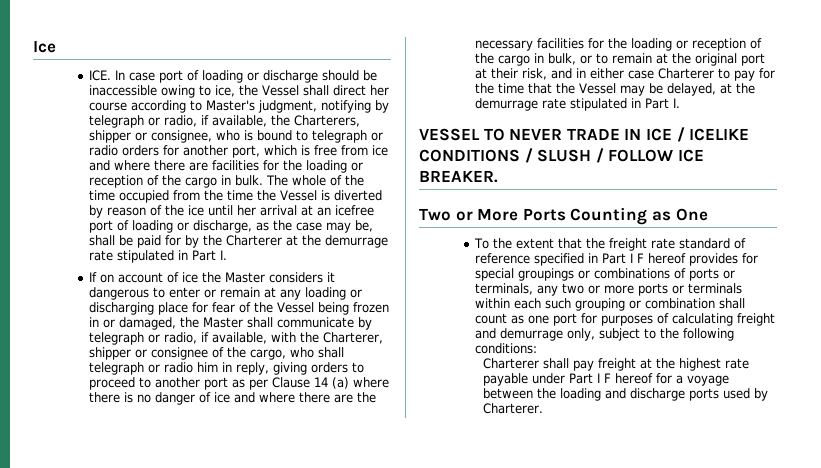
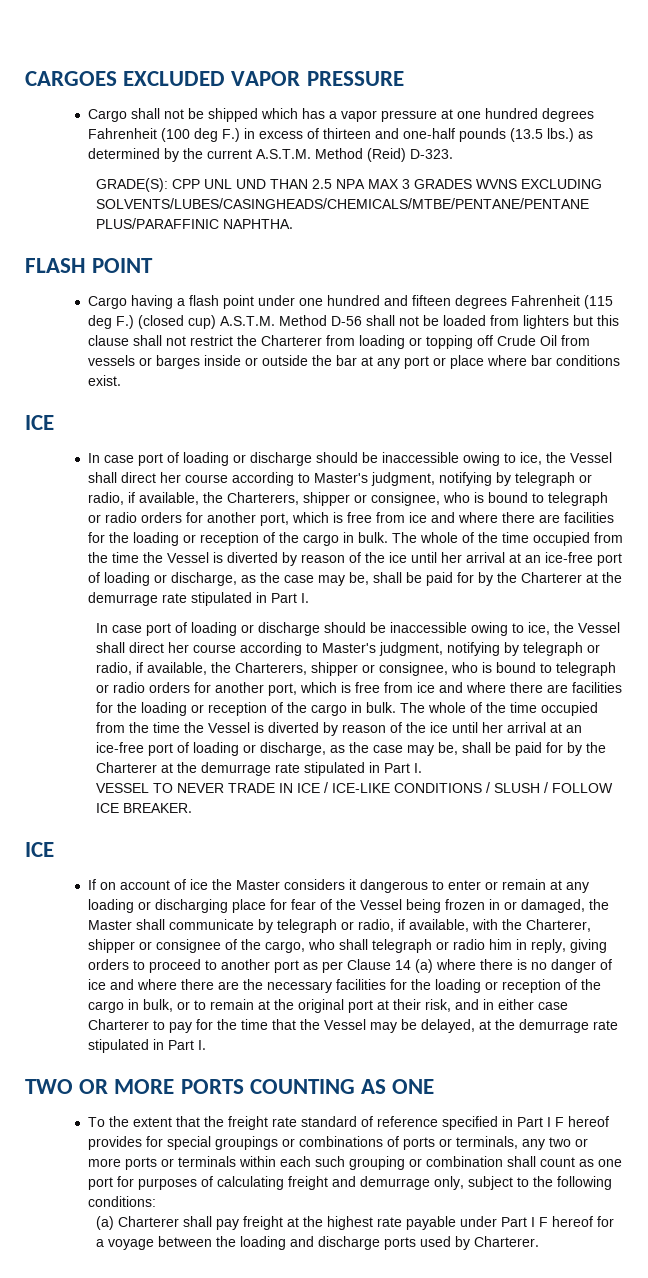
- Ice
- ICE. In case port of loading or discharge should be inaccessible owing to ice, the Vessel shall direct her course according to Master's judgment, notifying by telegraph or radio, if available, the Charterers, shipper or consignee, who is bound to telegraph or radio orders for another port, which is free from ice and where there are facilities for the loading or reception of the cargo in bulk. The whole of the time occupied from the time the Vessel is diverted by reason of the ice until her arrival at an icefree port of loading or discharge, as the case may be, shall be paid for by the Charterer at the demurrage rate stipulated in Part I.
+ CARGOES EXCLUDED VAPOR PRESSURE
+ Cargo shall not be shipped which has a vapor pressure at one hundred degrees Fahrenheit (100 deg F.) in excess of thirteen and one-half pounds (13.5 lbs.) as determined by the current A.S.T.M. Method (Reid) D-323.
+ GRADE(S): CPP UNL UND THAN 2.5 NPA MAX 3 GRADES WVNS EXCLUDING SOLVENTS/LUBES/CASINGHEADS/CHEMICALS/MTBE/PENTANE/PENTANE PLUS/PARAFFINIC NAPHTHA.
+ FLASH POINT
+ Cargo having a flash point under one hundred and fifteen degrees Fahrenheit (115 deg F.) (closed cup) A.S.T.M. Method D-56 shall not be loaded from lighters but this clause shall not restrict the Charterer from loading or topping off Crude Oil from vessels or barges inside or outside the bar at any port or place where bar conditions exist.
+ ICE
+ In case port of loading or discharge should be inaccessible owing to ice, the Vessel shall direct her course according to Master's judgment, notifying by telegraph or radio, if available, the Charterers, shipper or consignee, who is bound to telegraph or radio orders for another port, which is free from ice and where there are facilities for the loading or reception of the cargo in bulk. The whole of the time occupied from the time the Vessel is diverted by reason of the ice until her arrival at an ice-free port of loading or discharge, as the case may be, shall be paid for by the Charterer at the demurrage rate stipulated in Part I.
+ In case port of loading or discharge should be inaccessible owing to ice, the Vessel shall direct her course according to Master's judgment, notifying by telegraph or radio, if available, the Charterers, shipper or consignee, who is bound to telegraph or radio orders for another port, which is free from ice and where there are facilities for the loading or reception of the cargo in bulk. The whole of the time occupied from the time the Vessel is diverted by reason of the ice until her arrival at an ice-free port of loading or discharge, as the case may be, shall be paid for by the Charterer at the demurrage rate stipulated in Part I.
+ VESSEL TO NEVER TRADE IN ICE / ICE-LIKE CONDITIONS / SLUSH / FOLLOW ICE BREAKER.
+ ICE
- VESSEL TO NEVER TRADE IN ICE / ICELIKE CONDITIONS / SLUSH / FOLLOW ICE BREAKER.
- Two or More Ports Counting as One
+ TWO OR MORE PORTS COUNTING AS ONE
- Charterer shall pay freight at the highest rate payable under Part I F hereof for a voyage between the loading and discharge ports used by Charterer.
+ (a) Charterer shall pay freight at the highest rate payable under Part I F hereof for a voyage between the loading and discharge ports used by Charterer.

